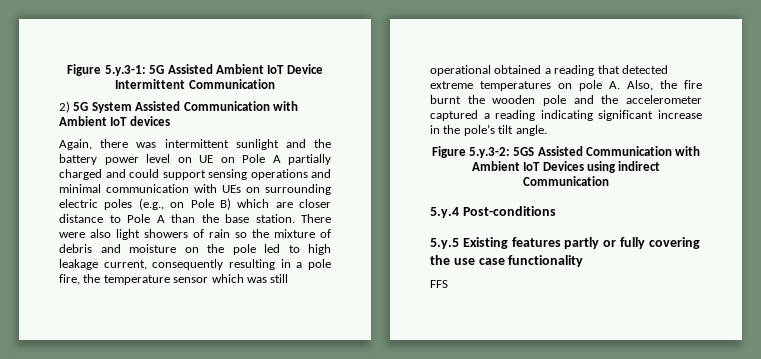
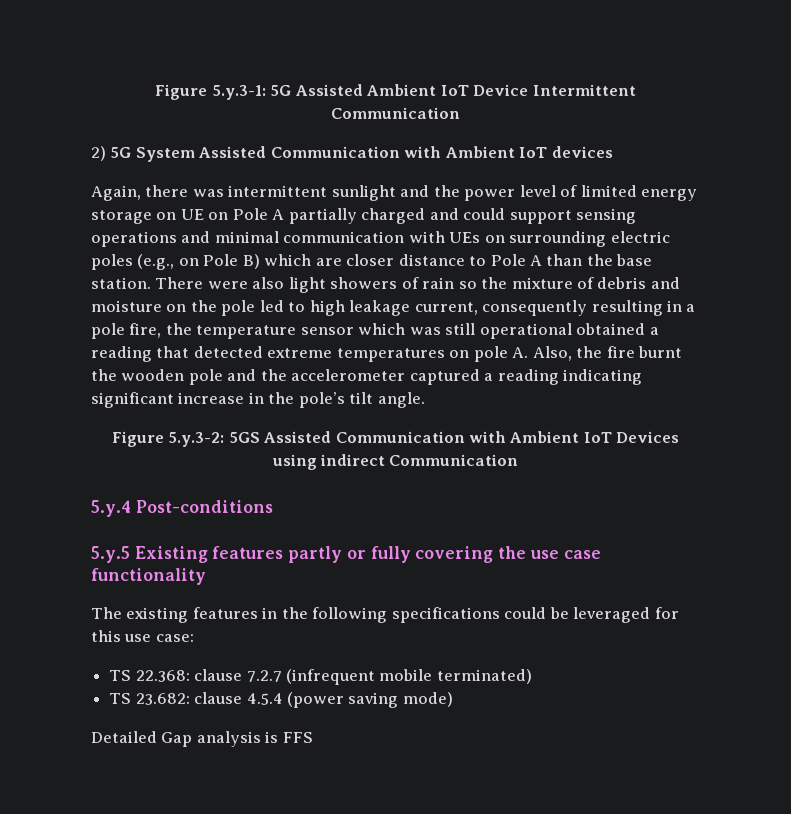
- Again, there was intermittent sunlight and the battery power level on UE on Pole A partially charged and could support sensing operations and minimal communication with UEs on surrounding electric poles (e.g., on Pole B) which are closer distance to Pole A than the base station.
+ Again, there was intermittent sunlight and the power level of limited energy storage on UE on Pole A partially charged and could support sensing operations and minimal communication with UEs on surrounding electric poles (e.g., on Pole B) which are closer distance to Pole A than the base station.
- FFS
+ The existing features in the following specifications could be leveraged for this use case:
+ TS 22.368: clause 7.2.7 (infrequent mobile terminated)
+ TS 23.682: clause 4.5.4 (power saving mode)
+ Detailed Gap analysis is FFS

